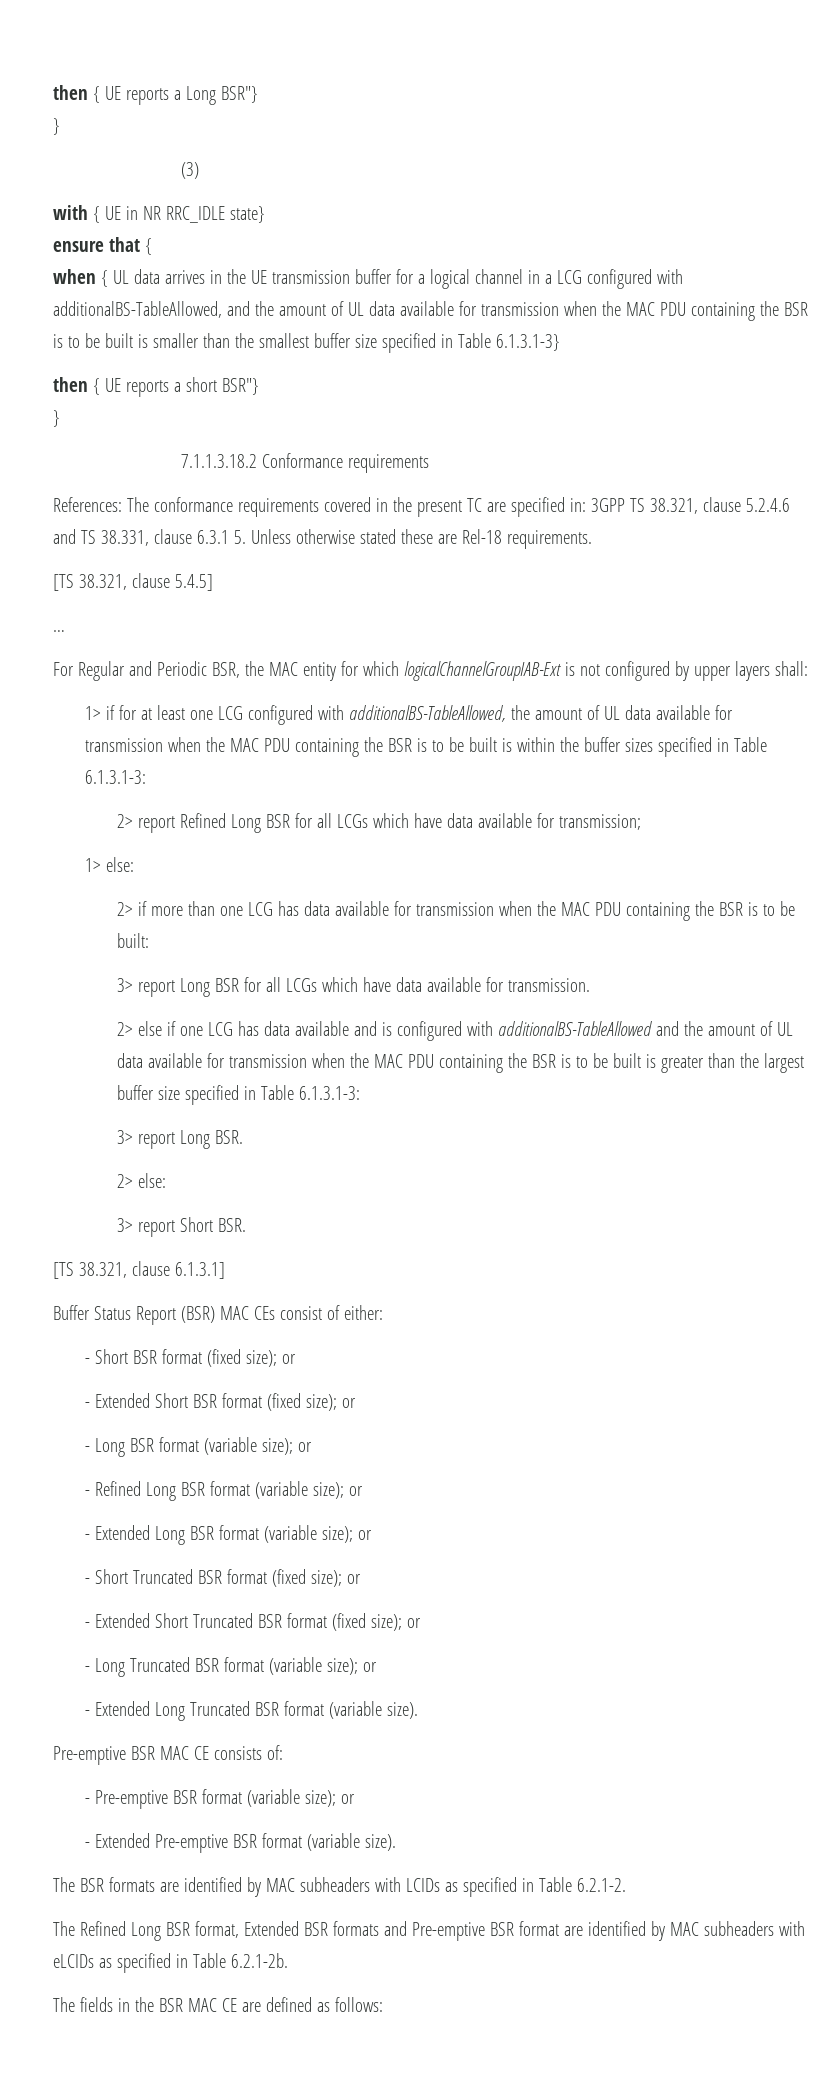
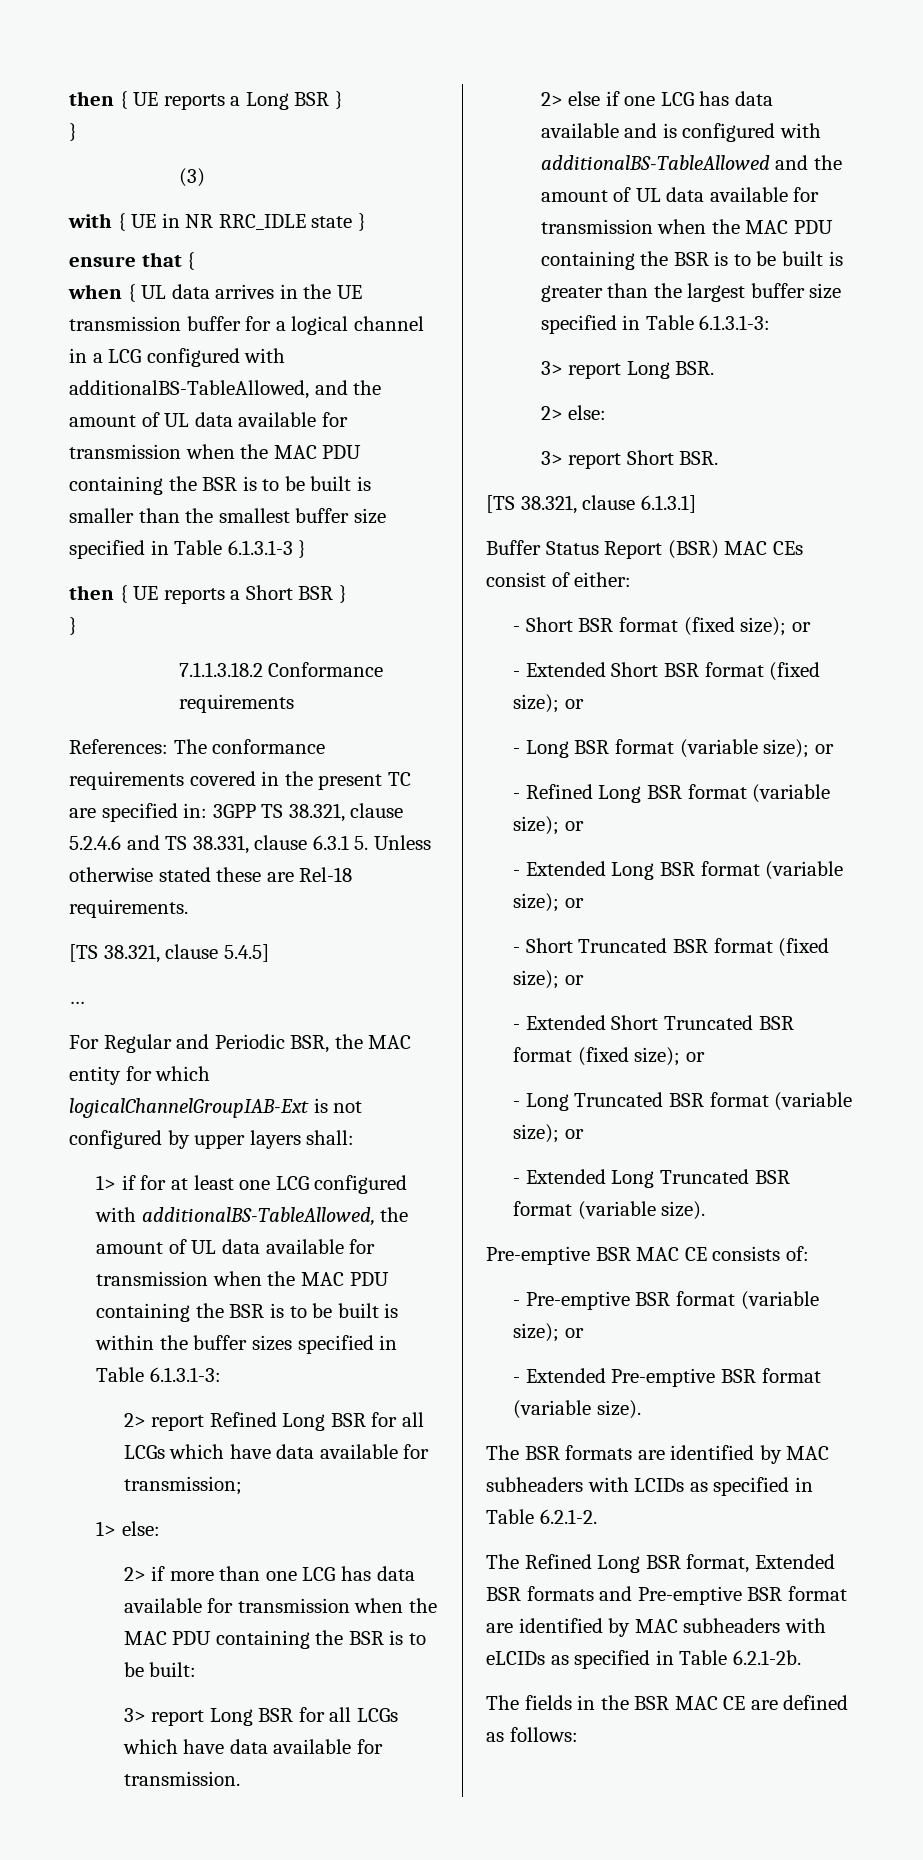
- then { UE reports a Long BSR"}
+ then { UE reports a Long BSR }
- with { UE in NR RRC_IDLE state}
+ with { UE in NR RRC_IDLE state }
- when { UL data arrives in the UE transmission buffer for a logical channel in a LCG configured with additionalBS-TableAllowed, and the amount of UL data available for transmission when the MAC PDU containing the BSR is to be built is smaller than the smallest buffer size specified in Table 6.1.3.1-3}
- then { UE reports a short BSR"}
+ when { UL data arrives in the UE transmission buffer for a logical channel in a LCG configured with additionalBS-TableAllowed, and the amount of UL data available for transmission when the MAC PDU containing the BSR is to be built is smaller than the smallest buffer size specified in Table 6.1.3.1-3 }
+ then { UE reports a Short BSR }

